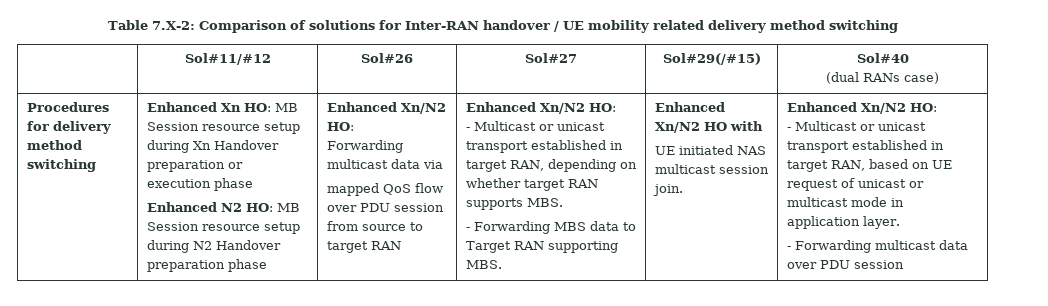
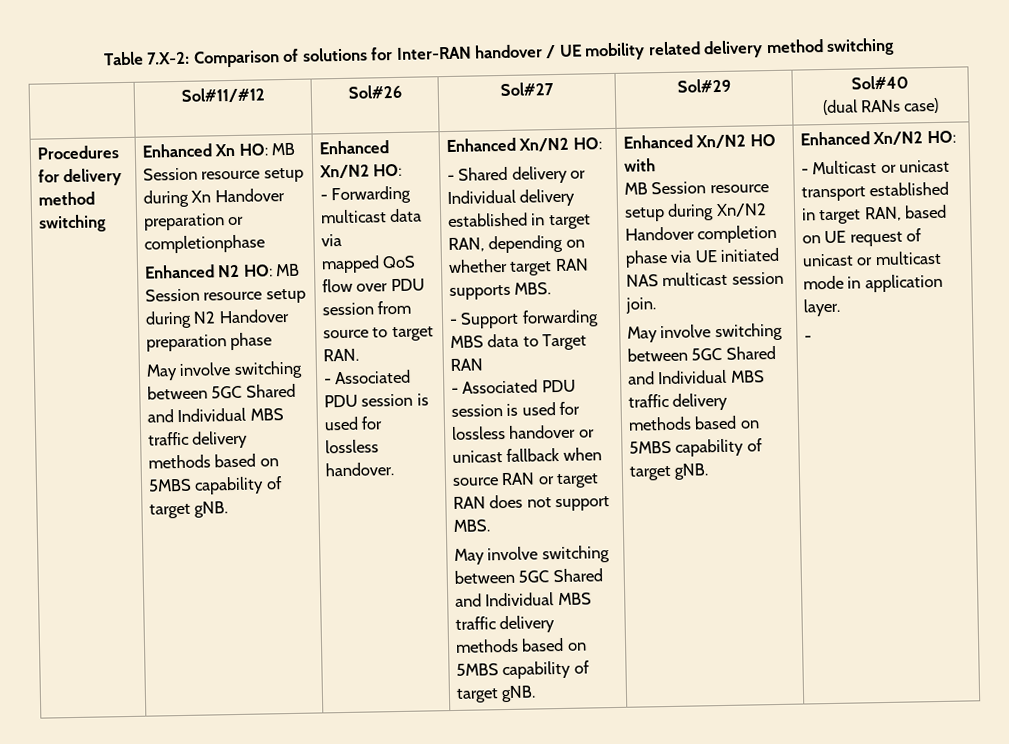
- | Sol#11/#12 | Sol#26 | Sol#27 | Sol#29(/#15) | Sol#40
+ | Sol#11/#12 | Sol#26 | Sol#27 | Sol#29 | Sol#40
- Enhanced Xn HO: MB Session resource setup during Xn Handover preparation or execution phase
+ Enhanced Xn HO: MB Session resource setup during Xn Handover preparation or completionphase
- Enhanced N2 HO: MB Session resource setup during N2 Handover preparation phase | Enhanced Xn/N2 HO:
- Forwarding multicast data via
+ Enhanced N2 HO: MB Session resource setup during N2 Handover preparation phase
+ May involve switching between 5GC Shared and Individual MBS traffic delivery methods based on 5MBS capability of target gNB. | Enhanced Xn/N2 HO:
+ - Forwarding multicast data via
- mapped QoS flow over PDU session from source to target RAN | Enhanced Xn/N2 HO:
- - Multicast or unicast transport established in target RAN, depending on whether target RAN supports MBS.
+ mapped QoS flow over PDU session from source to target RAN.
+ - Associated PDU session is used for lossless handover. | Enhanced Xn/N2 HO:
+ - Shared delivery or Individual delivery established in target RAN, depending on whether target RAN supports MBS.
- - Forwarding MBS data to Target RAN supporting MBS. | Enhanced Xn/N2 HO with
- UE initiated NAS multicast session join.
+ - Support forwarding MBS data to Target RAN
+ - Associated PDU session is used for lossless handover or unicast fallback when source RAN or target RAN does not support MBS.
+ May involve switching between 5GC Shared and Individual MBS traffic delivery methods based on 5MBS capability of target gNB. | Enhanced Xn/N2 HO with
+ MB Session resource setup during Xn/N2 Handover completion phase via UE initiated NAS multicast session join.
+ May involve switching between 5GC Shared and Individual MBS traffic delivery methods based on 5MBS capability of target gNB.
  - Multicast or unicast transport established in target RAN, based on UE request of unicast or multicast mode in application layer.
- - Forwarding multicast data over PDU session
+ -

